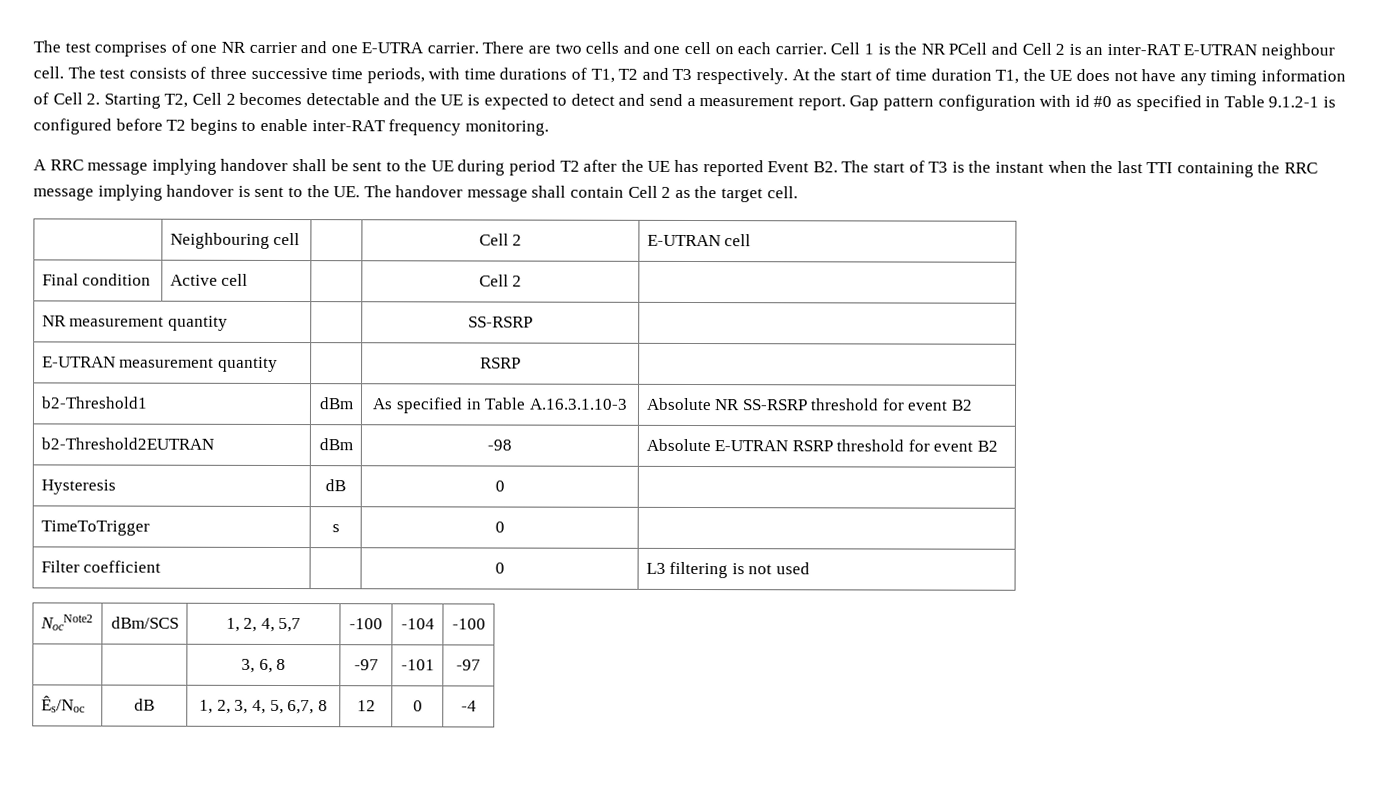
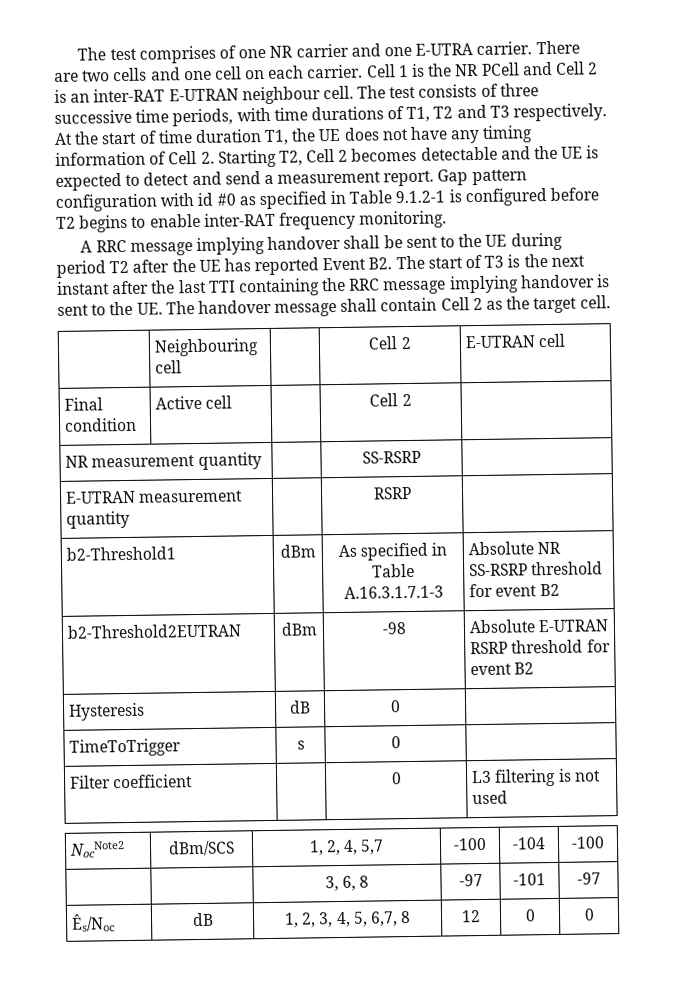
- A RRC message implying handover shall be sent to the UE during period T2 after the UE has reported Event B2. The start of T3 is the instant when the last TTI containing the RRC message implying handover is sent to the UE. The handover message shall contain Cell 2 as the target cell.
+ A RRC message implying handover shall be sent to the UE during period T2 after the UE has reported Event B2. The start of T3 is the next instant after the last TTI containing the RRC message implying handover is sent to the UE. The handover message shall contain Cell 2 as the target cell.
- b2-Threshold1 | dBm | As specified in Table A.16.3.1.10-3 | Absolute NR SS-RSRP threshold for event B2
+ b2-Threshold1 | dBm | As specified in Table A.16.3.1.7.1-3 | Absolute NR SS-RSRP threshold for event B2
- Ês/Noc | dB | 1, 2, 3, 4, 5, 6,7, 8 | 12 | 0 | -4
+ Ês/Noc | dB | 1, 2, 3, 4, 5, 6,7, 8 | 12 | 0 | 0

